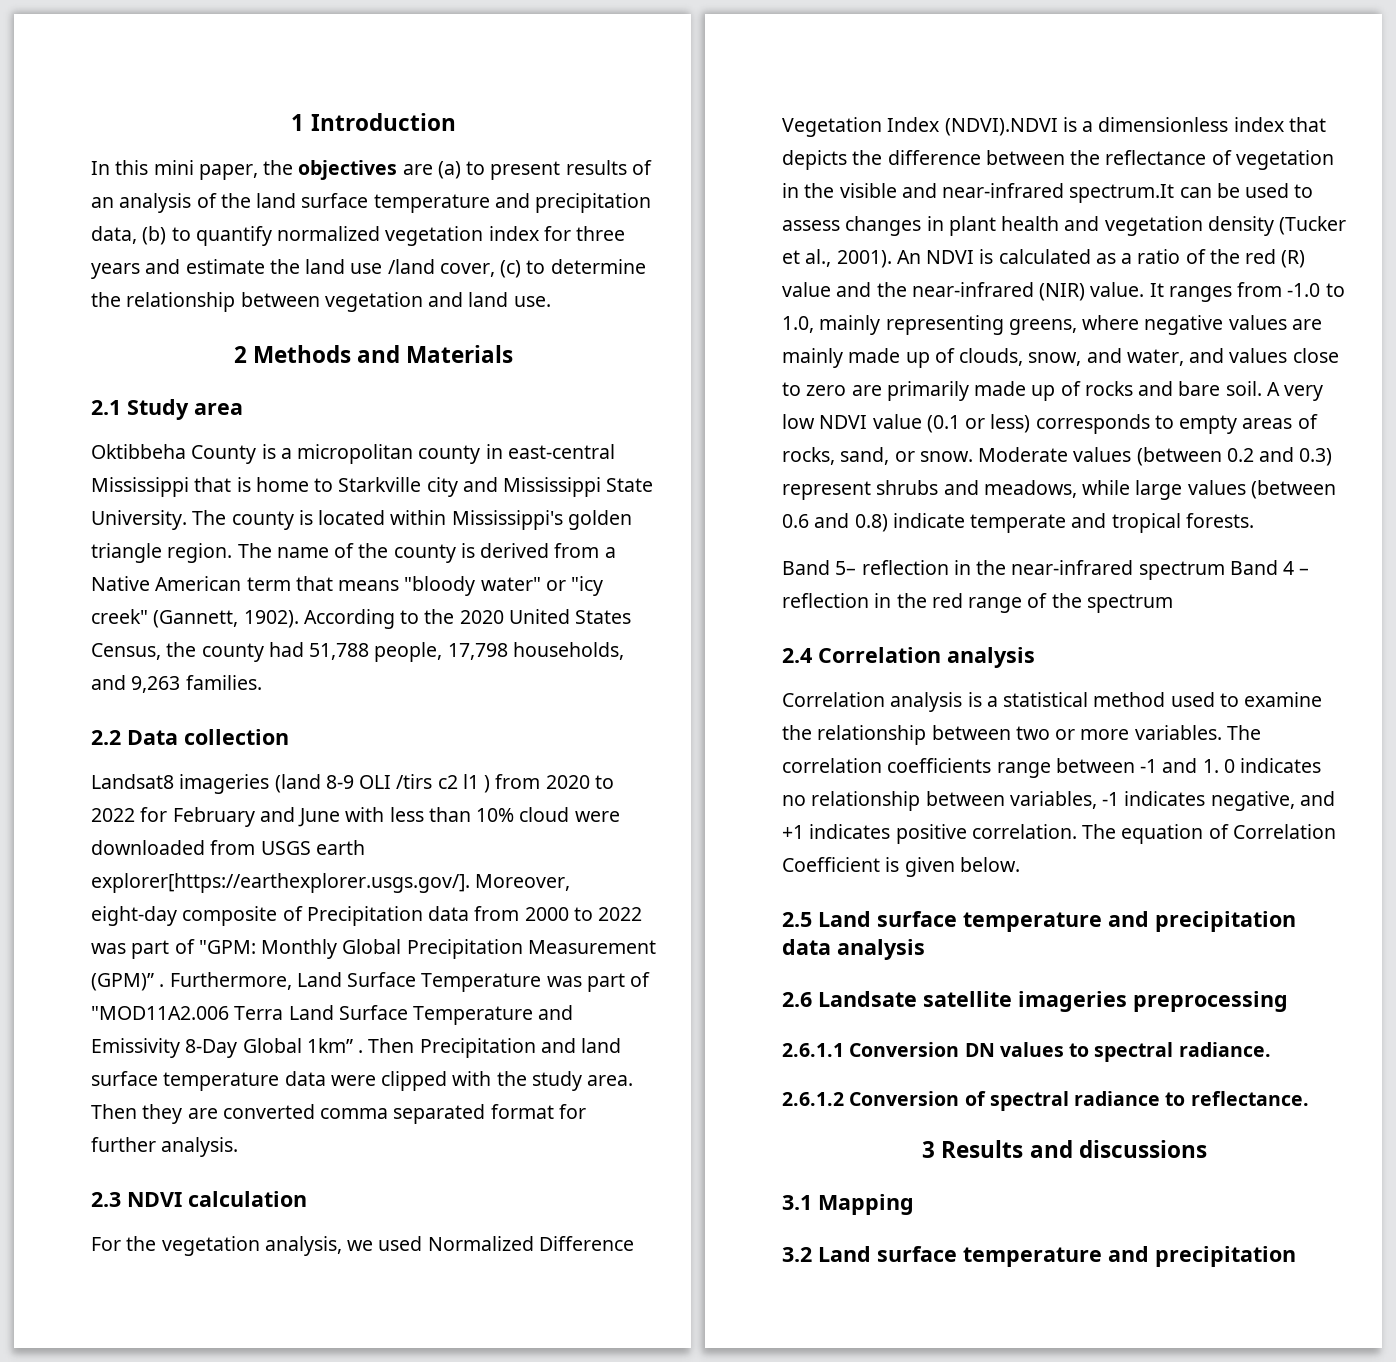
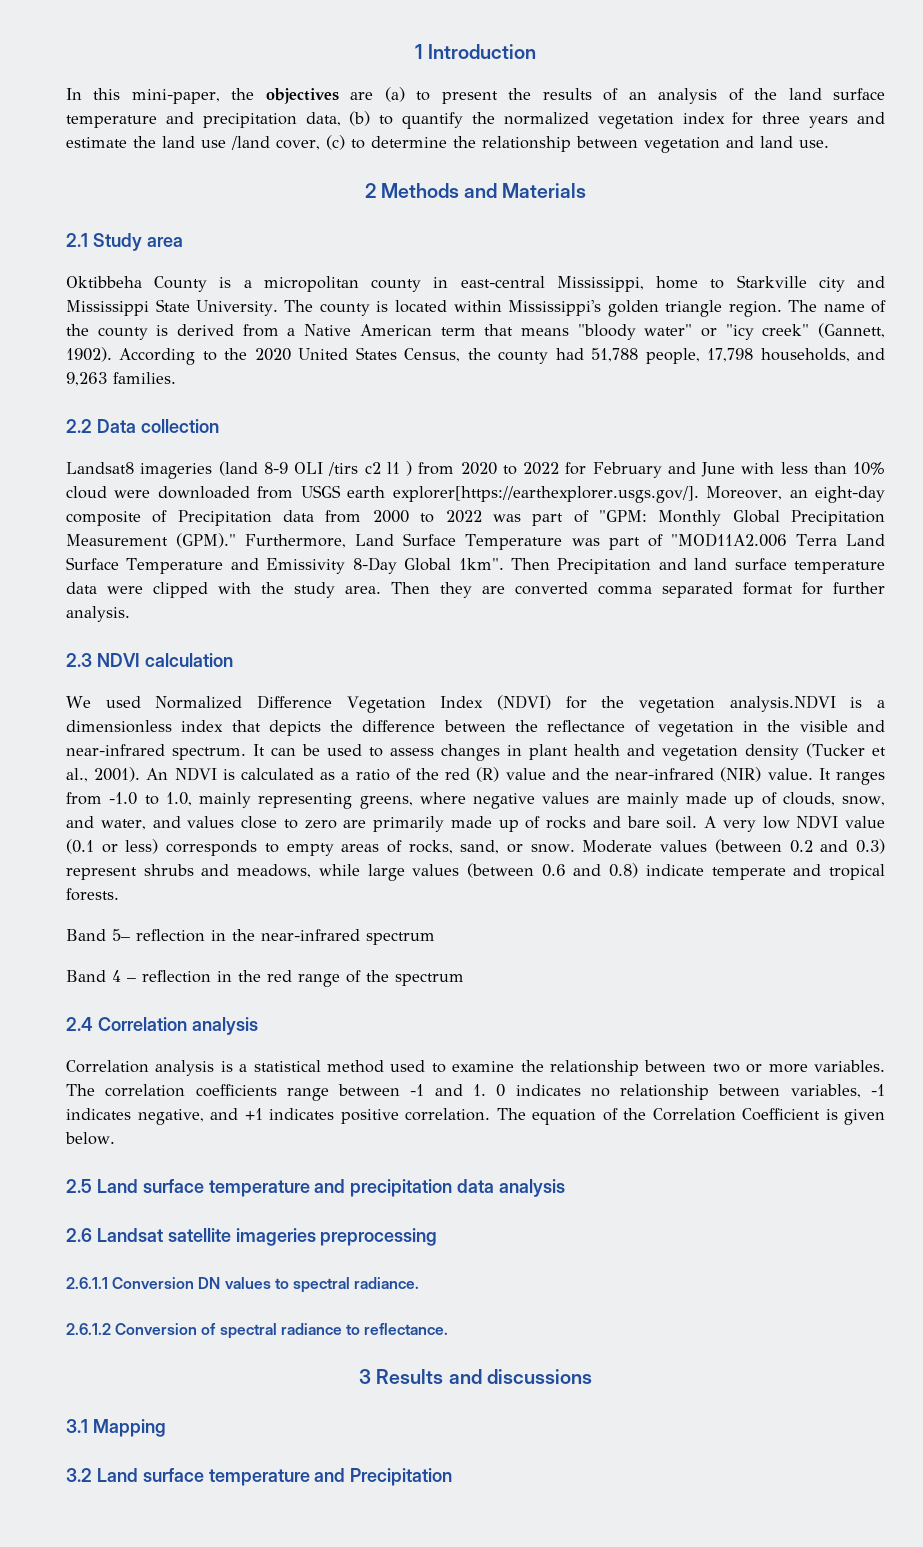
- In this mini paper, the objectives are (a) to present results of an analysis of the land surface temperature and precipitation data, (b) to quantify normalized vegetation index for three years and estimate the land use /land cover, (c) to determine the relationship between vegetation and land use.
+ In this mini-paper, the objectives are (a) to present the results of an analysis of the land surface temperature and precipitation data, (b) to quantify the normalized vegetation index for three years and estimate the land use /land cover, (c) to determine the relationship between vegetation and land use.
- Oktibbeha County is a micropolitan county in east-central Mississippi that is home to Starkville city and Mississippi State University.
+ Oktibbeha County is a micropolitan county in east-central Mississippi, home to Starkville city and Mississippi State University.
- Landsat8 imageries (land 8-9 OLI /tirs c2 l1 ) from 2020 to 2022 for February and June with less than 10% cloud were downloaded from USGS earth explorer[https://earthexplorer.usgs.gov/]. Moreover, eight-day composite of Precipitation data from 2000 to 2022 was part of "GPM: Monthly Global Precipitation Measurement (GPM)” .
+ Landsat8 imageries (land 8-9 OLI /tirs c2 l1 ) from 2020 to 2022 for February and June with less than 10% cloud were downloaded from USGS earth explorer[https://earthexplorer.usgs.gov/]. Moreover, an eight-day composite of Precipitation data from 2000 to 2022 was part of "GPM: Monthly Global Precipitation Measurement (GPM)."
- Furthermore, Land Surface Temperature was part of "MOD11A2.006 Terra Land Surface Temperature and Emissivity 8-Day Global 1km” .
+ Furthermore, Land Surface Temperature was part of "MOD11A2.006 Terra Land Surface Temperature and Emissivity 8-Day Global 1km".
- For the vegetation analysis, we used Normalized Difference Vegetation Index (NDVI).NDVI is a dimensionless index that depicts the difference between the reflectance of vegetation in the visible and near-infrared spectrum.It can be used to assess changes in plant health and vegetation density (Tucker et al., 2001).
+ We used Normalized Difference Vegetation Index (NDVI) for the vegetation analysis.NDVI is a dimensionless index that depicts the difference between the reflectance of vegetation in the visible and near-infrared spectrum. It can be used to assess changes in plant health and vegetation density (Tucker et al., 2001).
- Band 5– reflection in the near-infrared spectrum Band 4 – reflection in the red range of the spectrum
+ Band 5– reflection in the near-infrared spectrum
+ Band 4 – reflection in the red range of the spectrum
- The equation of Correlation Coefficient is given below.
+ The equation of the Correlation Coefficient is given below.
- 2.6 Landsate satellite imageries preprocessing
+ 2.6 Landsat satellite imageries preprocessing
- 3.2 Land surface temperature and precipitation
+ 3.2 Land surface temperature and Precipitation

